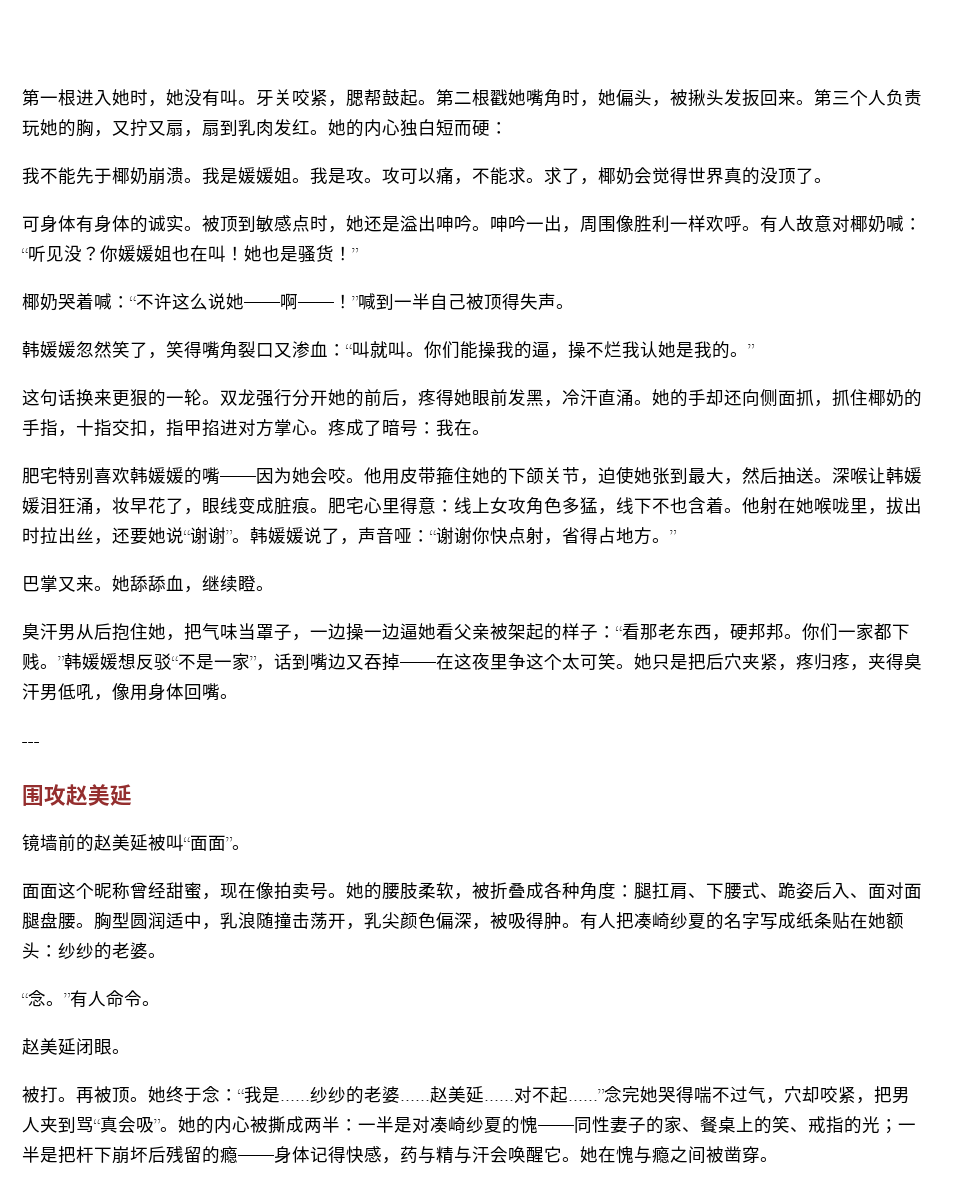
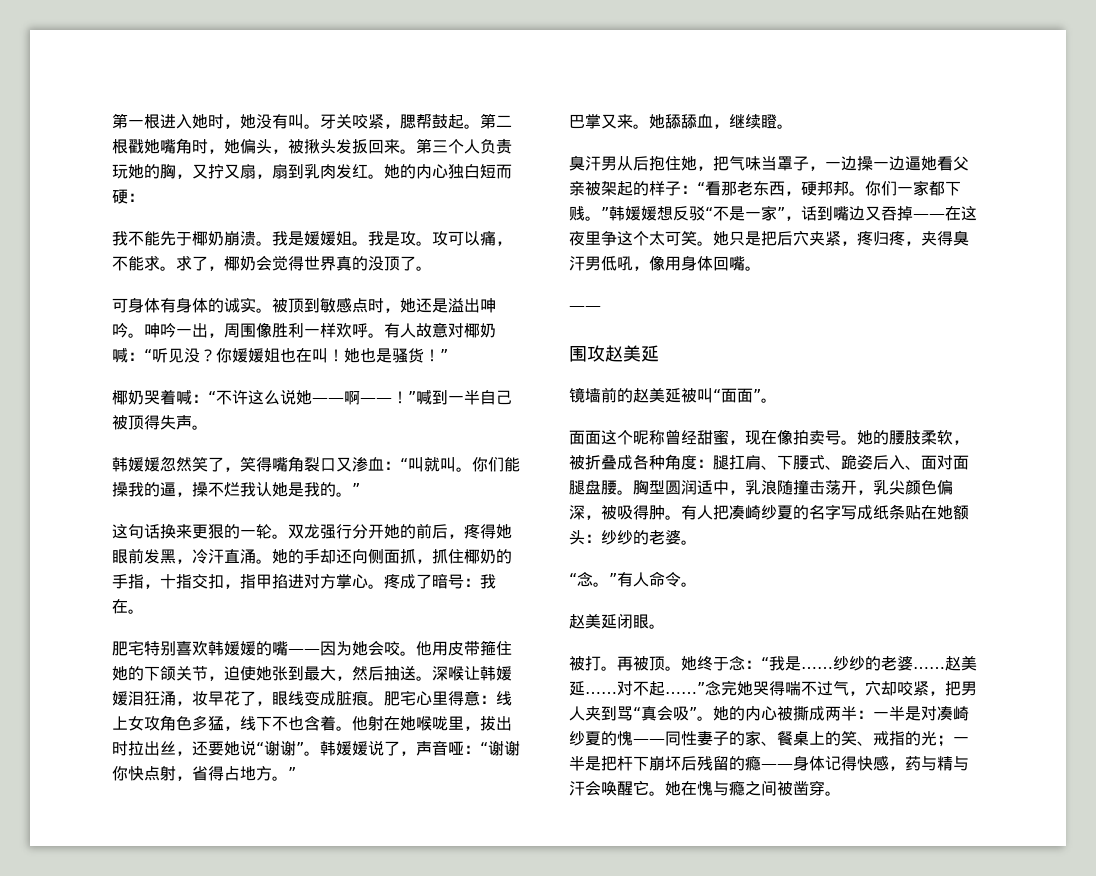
  她只是把后穴夹紧，疼归疼，夹得臭汗男低吼，像用身体回嘴。
- ---
+ ——

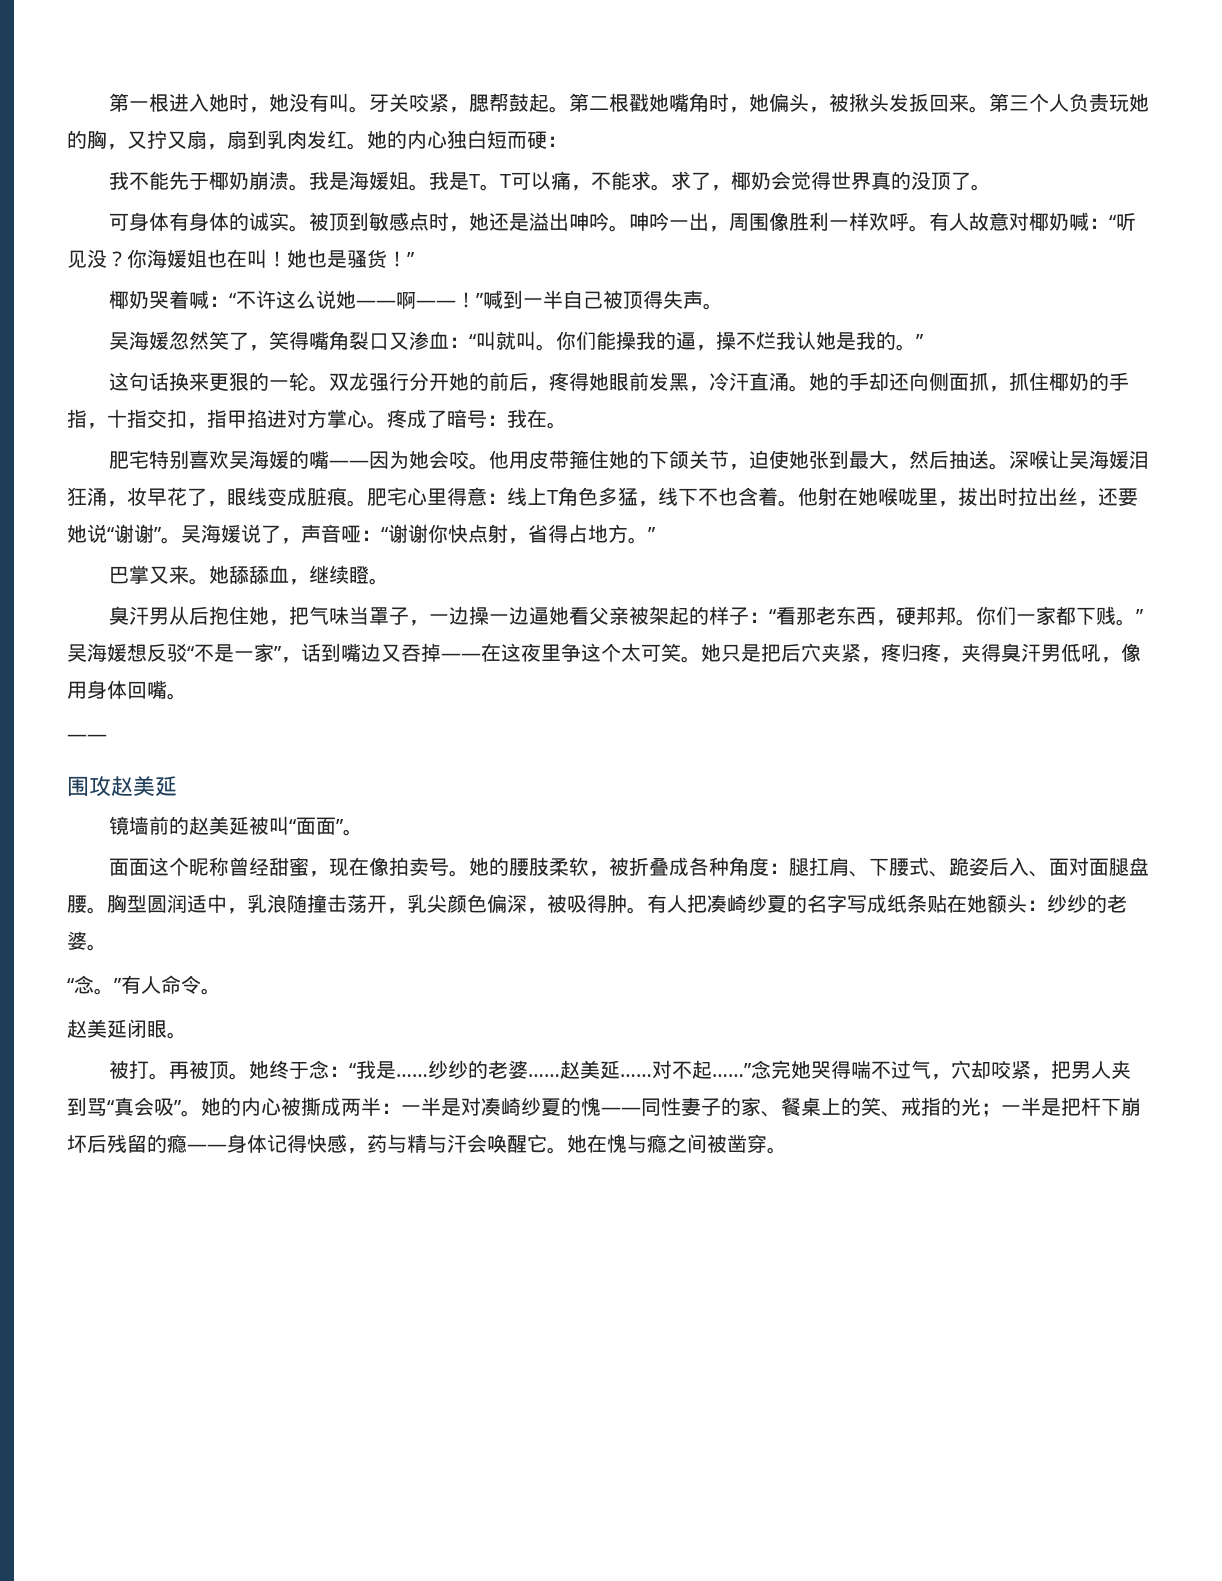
- 我是媛媛姐。
+ 我是海媛姐。
- 我是攻。攻可以痛，不能求。
+ 我是T。T可以痛，不能求。
- 你媛媛姐也在叫！
+ 你海媛姐也在叫！
- 韩媛媛忽然笑了，笑得嘴角裂口又渗血：“叫就叫。
+ 吴海媛忽然笑了，笑得嘴角裂口又渗血：“叫就叫。
- 肥宅特别喜欢韩媛媛的嘴——因为她会咬。
+ 肥宅特别喜欢吴海媛的嘴——因为她会咬。
- 深喉让韩媛媛泪狂涌，妆早花了，眼线变成脏痕。
+ 深喉让吴海媛泪狂涌，妆早花了，眼线变成脏痕。
- 肥宅心里得意：线上女攻角色多猛，线下不也含着。
+ 肥宅心里得意：线上T角色多猛，线下不也含着。
- 韩媛媛说了，声音哑：“谢谢你快点射，省得占地方。”
+ 吴海媛说了，声音哑：“谢谢你快点射，省得占地方。”
- 你们一家都下贱。”韩媛媛想反驳“不是一家”，话到嘴边又吞掉——在这夜里争这个太可笑。
+ 你们一家都下贱。”吴海媛想反驳“不是一家”，话到嘴边又吞掉——在这夜里争这个太可笑。

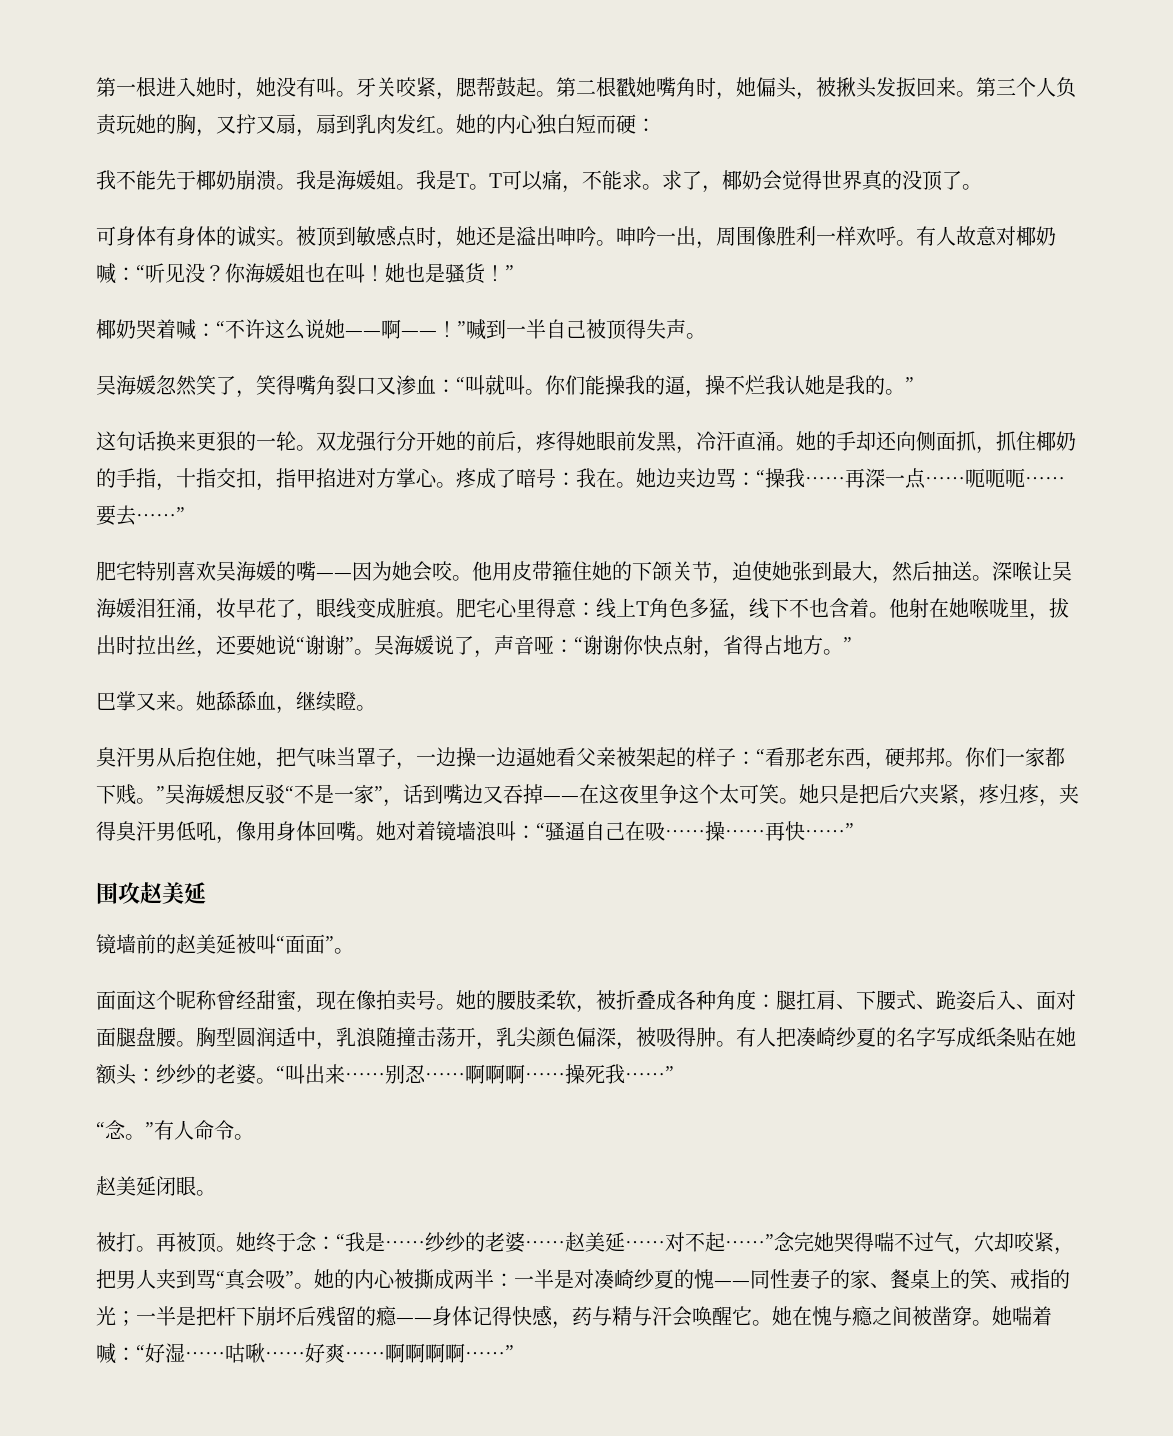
+ 她边夹边骂：“操我……再深一点……呃呃呃……要去……”
- 她只是把后穴夹紧，疼归疼，夹得臭汗男低吼，像用身体回嘴。
- ——
+ 她只是把后穴夹紧，疼归疼，夹得臭汗男低吼，像用身体回嘴。她对着镜墙浪叫：“骚逼自己在吸……操……再快……”
+ “叫出来……别忍……啊啊啊……操死我……”
+ 她喘着喊：“好湿……咕啾……好爽……啊啊啊啊……”

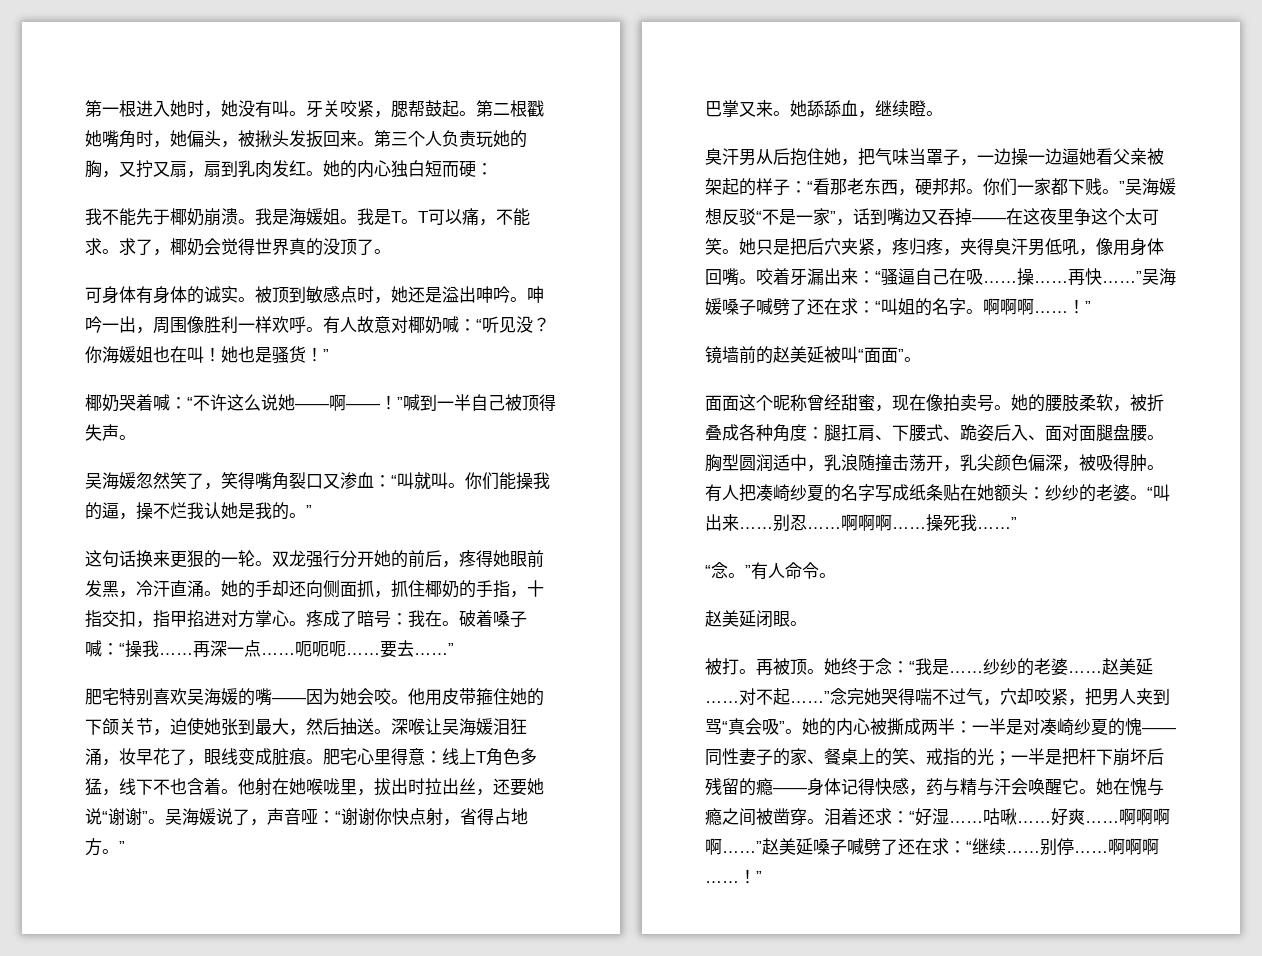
- 她边夹边骂：“操我……
+ 破着嗓子喊：“操我……
- 她对着镜墙浪叫：“骚逼自己在吸……
+ 咬着牙漏出来：“骚逼自己在吸……
- 再快……”
- 围攻赵美延
+ 再快……”吴海媛嗓子喊劈了还在求：“叫姐的名字。啊啊啊……！”
- 她喘着喊：“好湿……
+ 泪着还求：“好湿……
+ 赵美延嗓子喊劈了还在求：“继续……别停……啊啊啊……！”

